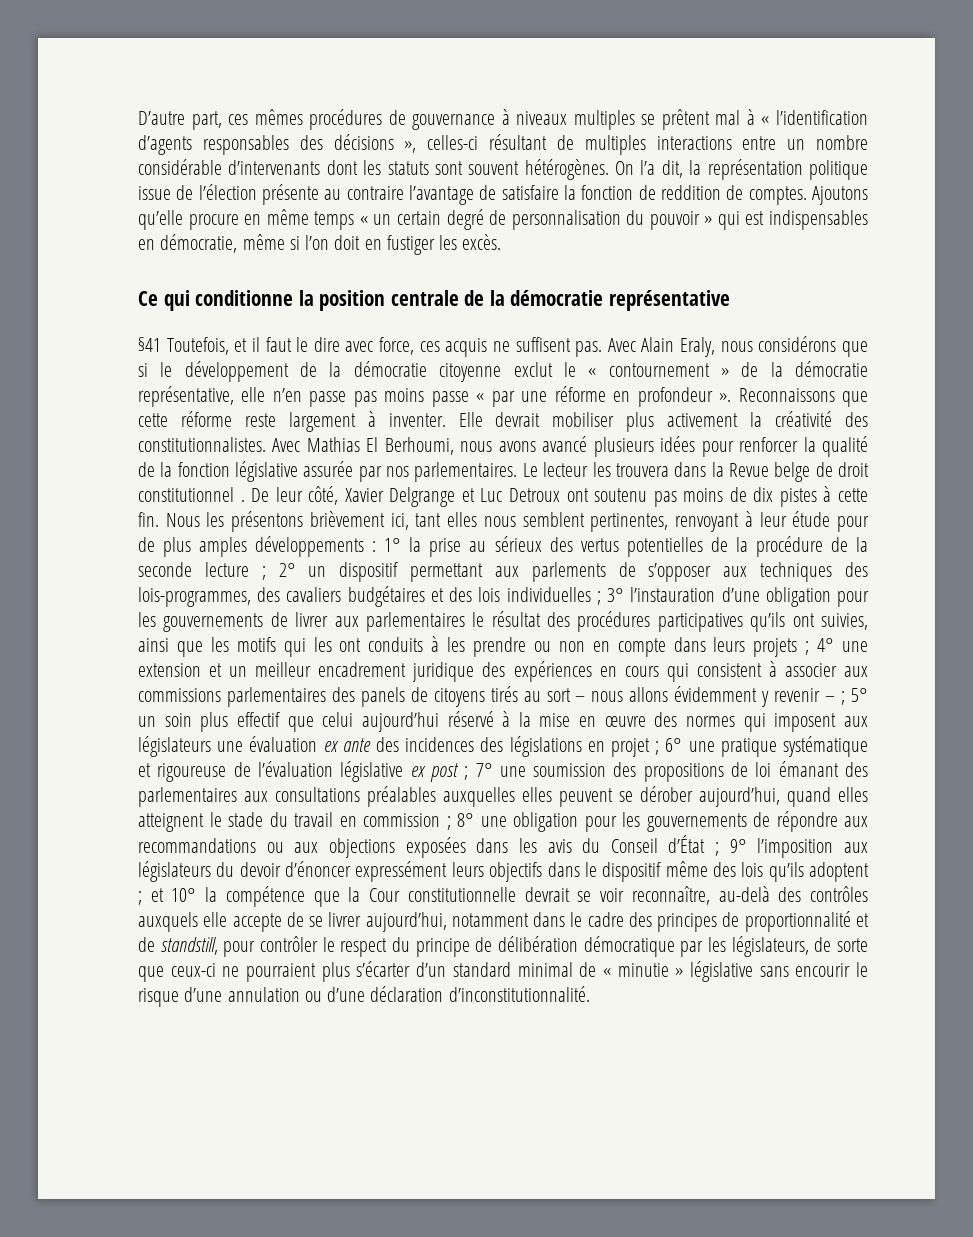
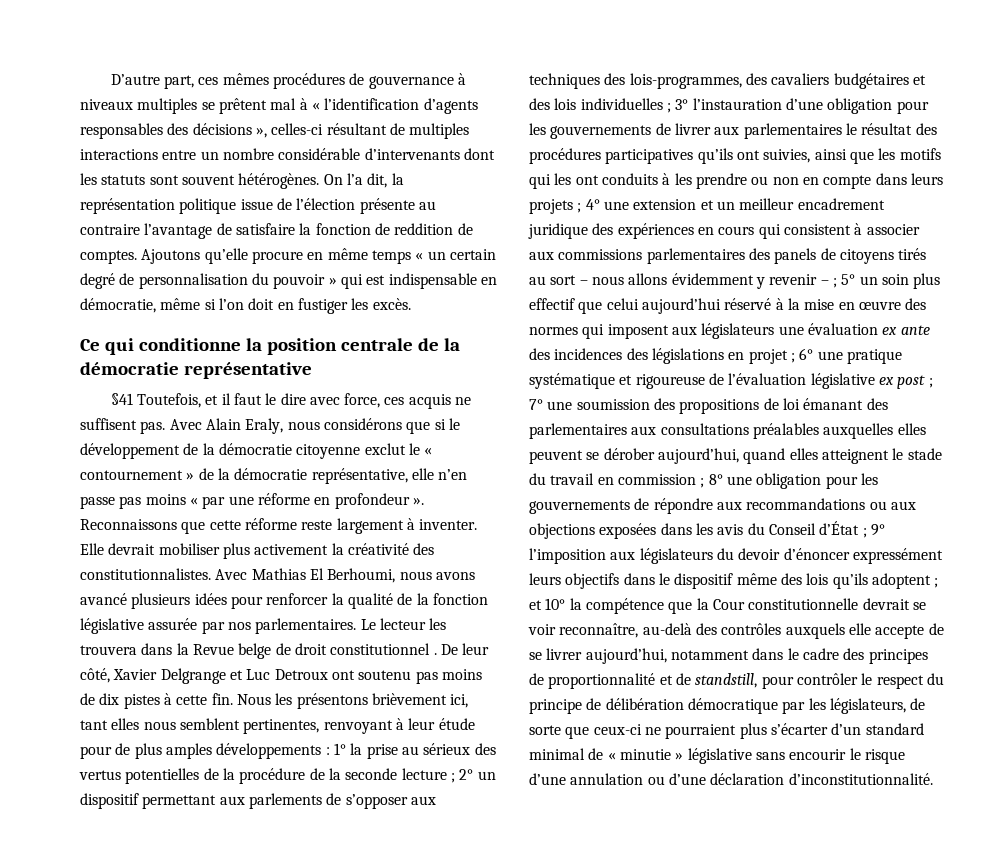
- Ajoutons qu’elle procure en même temps « un certain degré de personnalisation du pouvoir » qui est indispensables en démocratie, même si l’on doit en fustiger les excès.
+ Ajoutons qu’elle procure en même temps « un certain degré de personnalisation du pouvoir » qui est indispensable en démocratie, même si l’on doit en fustiger les excès.
- Avec Alain Eraly, nous considérons que si le développement de la démocratie citoyenne exclut le « contournement » de la démocratie représentative, elle n’en passe pas moins passe « par une réforme en profondeur ».
+ Avec Alain Eraly, nous considérons que si le développement de la démocratie citoyenne exclut le « contournement » de la démocratie représentative, elle n’en passe pas moins « par une réforme en profondeur ».

